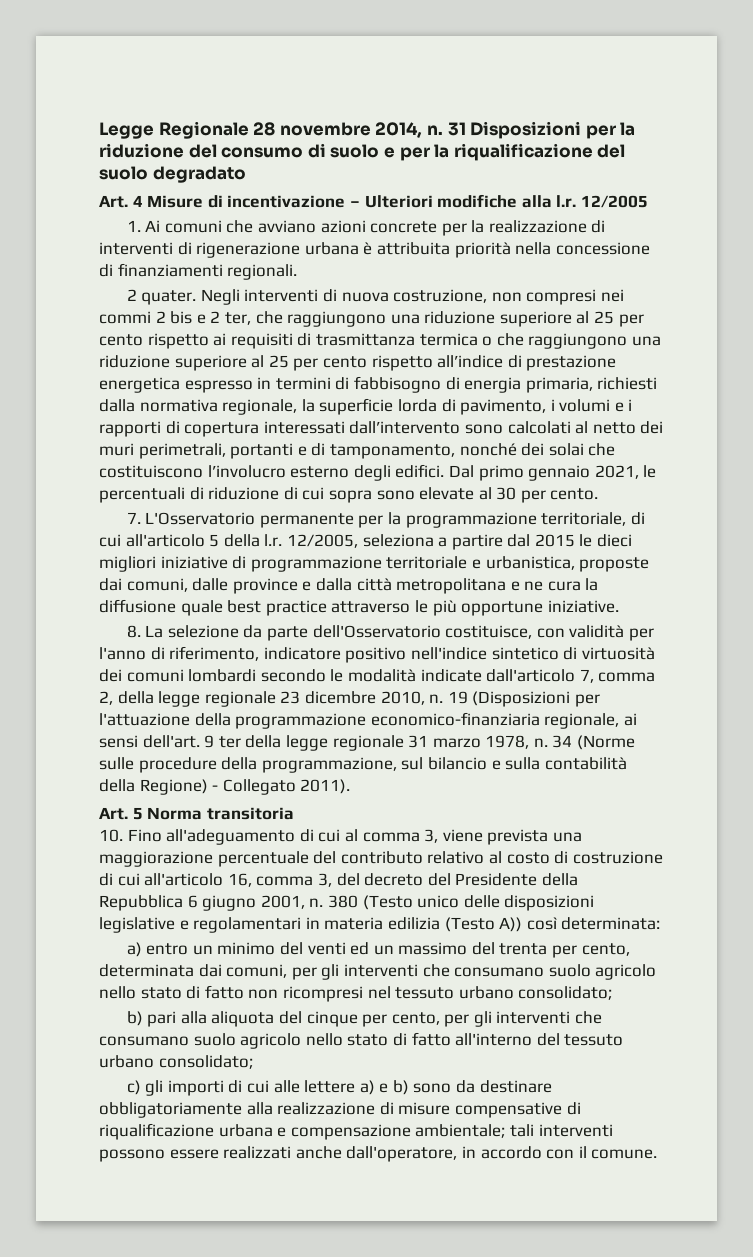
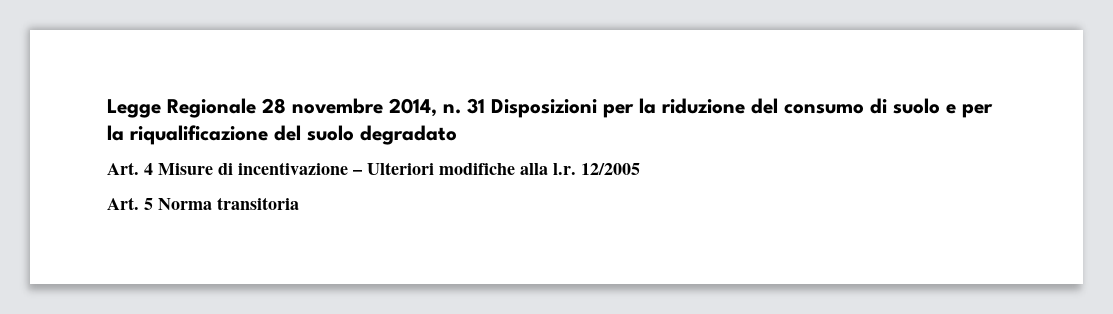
- 1. Ai comuni che avviano azioni concrete per la realizzazione di interventi di rigenerazione urbana è attribuita priorità nella concessione di finanziamenti regionali.
- 2 quater. Negli interventi di nuova costruzione, non compresi nei commi 2 bis e 2 ter, che raggiungono una riduzione superiore al 25 per cento rispetto ai requisiti di trasmittanza termica o che raggiungono una riduzione superiore al 25 per cento rispetto all’indice di prestazione energetica espresso in termini di fabbisogno di energia primaria, richiesti dalla normativa regionale, la superficie lorda di pavimento, i volumi e i rapporti di copertura interessati dall’intervento sono calcolati al netto dei muri perimetrali, portanti e di tamponamento, nonché dei solai che costituiscono l’involucro esterno degli edifici. Dal primo gennaio 2021, le percentuali di riduzione di cui sopra sono elevate al 30 per cento.
- 7. L'Osservatorio permanente per la programmazione territoriale, di cui all'articolo 5 della l.r. 12/2005, seleziona a partire dal 2015 le dieci migliori iniziative di programmazione territoriale e urbanistica, proposte dai comuni, dalle province e dalla città metropolitana e ne cura la diffusione quale best practice attraverso le più opportune iniziative.
- 8. La selezione da parte dell'Osservatorio costituisce, con validità per l'anno di riferimento, indicatore positivo nell'indice sintetico di virtuosità dei comuni lombardi secondo le modalità indicate dall'articolo 7, comma 2, della legge regionale 23 dicembre 2010, n. 19 (Disposizioni per l'attuazione della programmazione economico-finanziaria regionale, ai sensi dell'art. 9 ter della legge regionale 31 marzo 1978, n. 34 (Norme sulle procedure della programmazione, sul bilancio e sulla contabilità della Regione) - Collegato 2011).
  Art. 5 Norma transitoria
- 10. Fino all'adeguamento di cui al comma 3, viene prevista una maggiorazione percentuale del contributo relativo al costo di costruzione di cui all'articolo 16, comma 3, del decreto del Presidente della Repubblica 6 giugno 2001, n. 380 (Testo unico delle disposizioni legislative e regolamentari in materia edilizia (Testo A)) così determinata:
- a) entro un minimo del venti ed un massimo del trenta per cento, determinata dai comuni, per gli interventi che consumano suolo agricolo nello stato di fatto non ricompresi nel tessuto urbano consolidato;
- b) pari alla aliquota del cinque per cento, per gli interventi che consumano suolo agricolo nello stato di fatto all'interno del tessuto urbano consolidato;
- c) gli importi di cui alle lettere a) e b) sono da destinare obbligatoriamente alla realizzazione di misure compensative di riqualificazione urbana e compensazione ambientale; tali interventi possono essere realizzati anche dall'operatore, in accordo con il comune.

